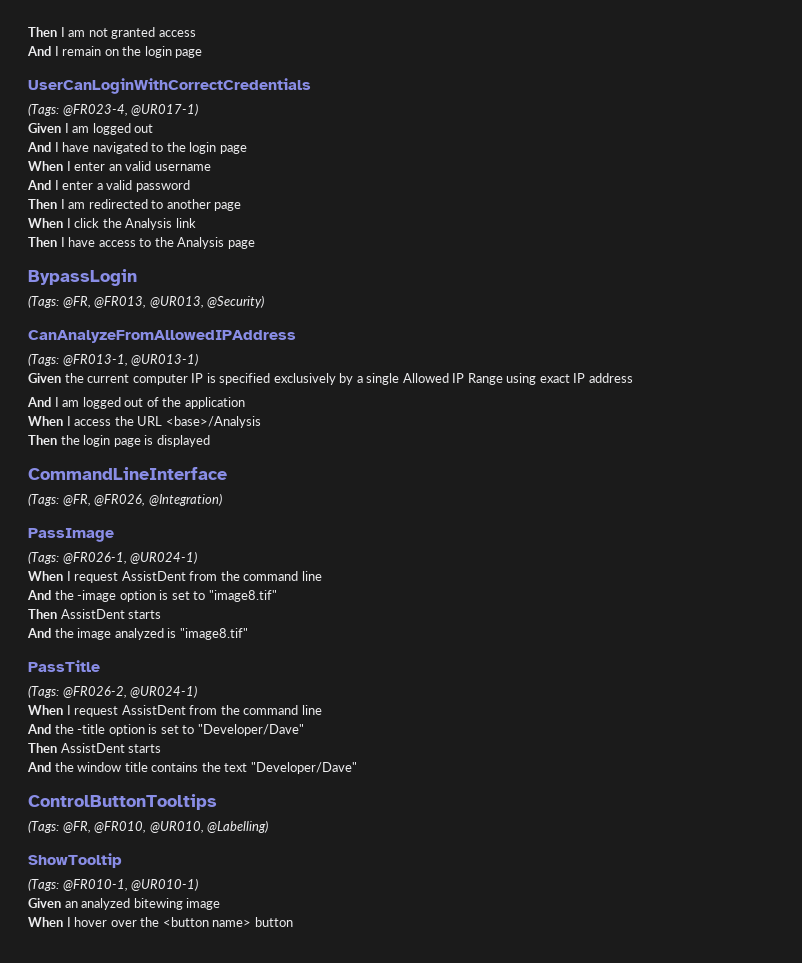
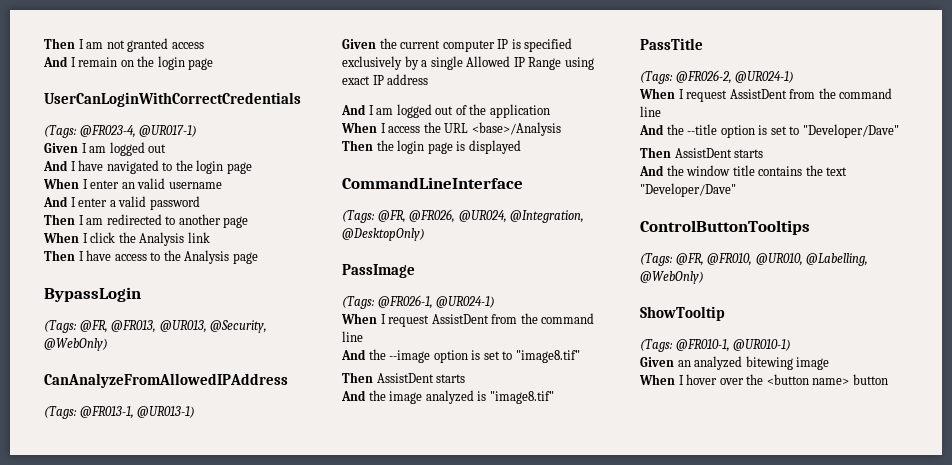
- (Tags: @FR, @FR013, @UR013, @Security)
+ (Tags: @FR, @FR013, @UR013, @Security, @WebOnly)
- (Tags: @FR, @FR026, @Integration)
+ (Tags: @FR, @FR026, @UR024, @Integration, @DesktopOnly)
- And the -image option is set to "image8.tif"
+ And the --image option is set to "image8.tif"
- And the -title option is set to "Developer/Dave"
+ And the --title option is set to "Developer/Dave"
- (Tags: @FR, @FR010, @UR010, @Labelling)
+ (Tags: @FR, @FR010, @UR010, @Labelling, @WebOnly)

